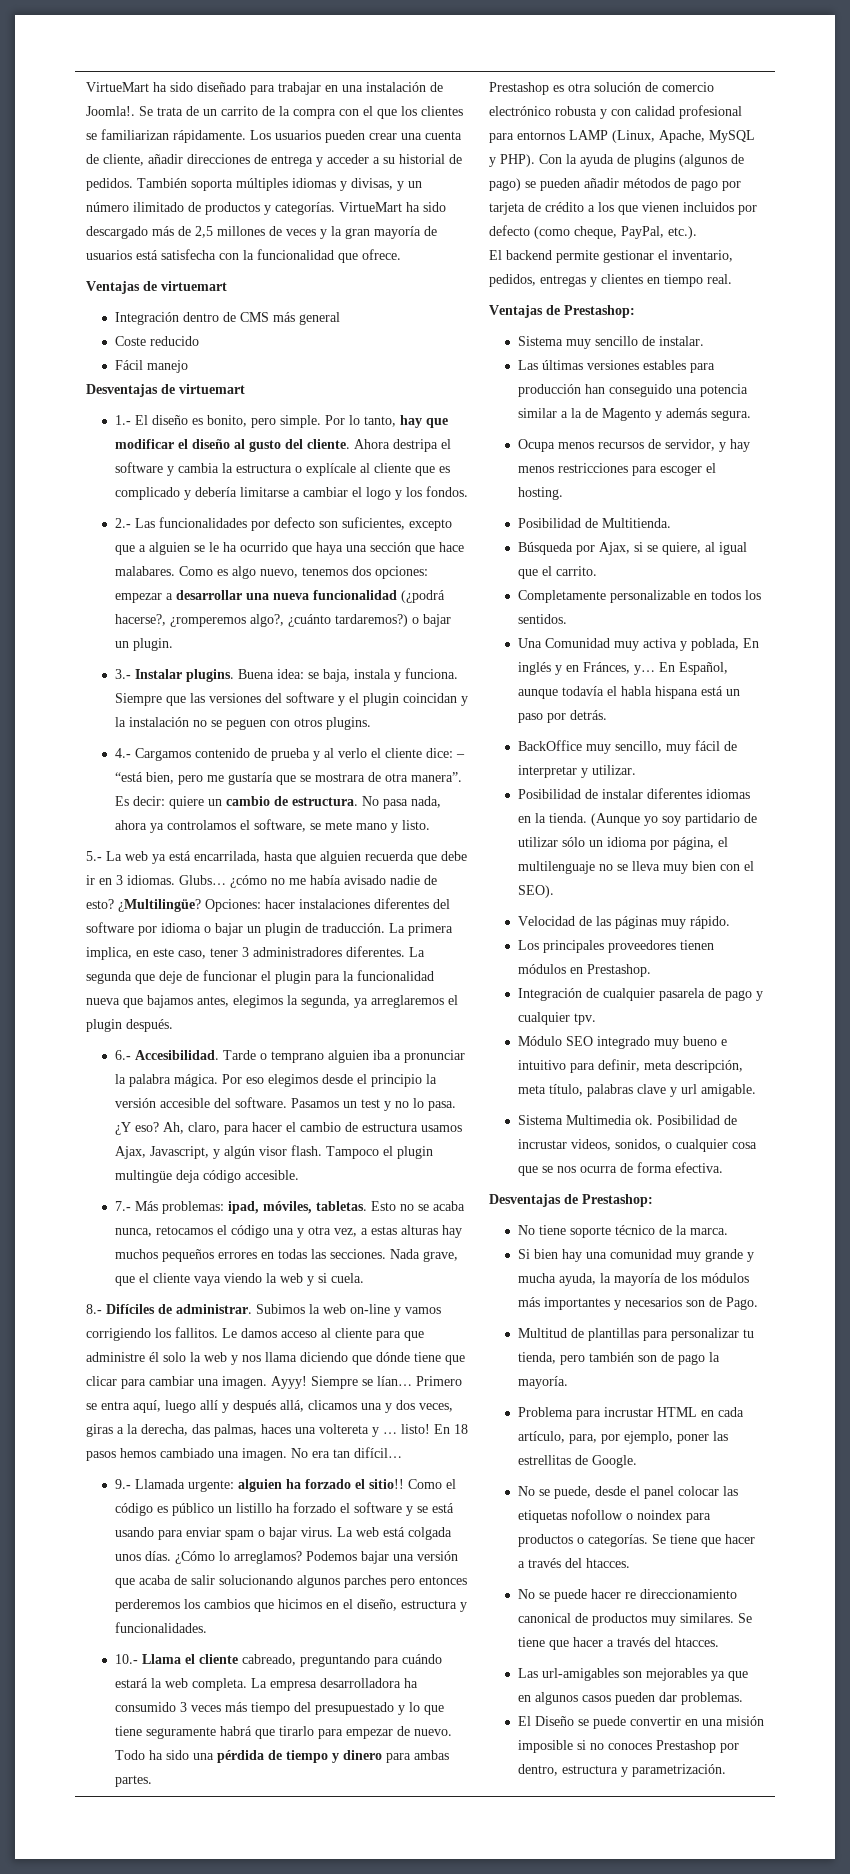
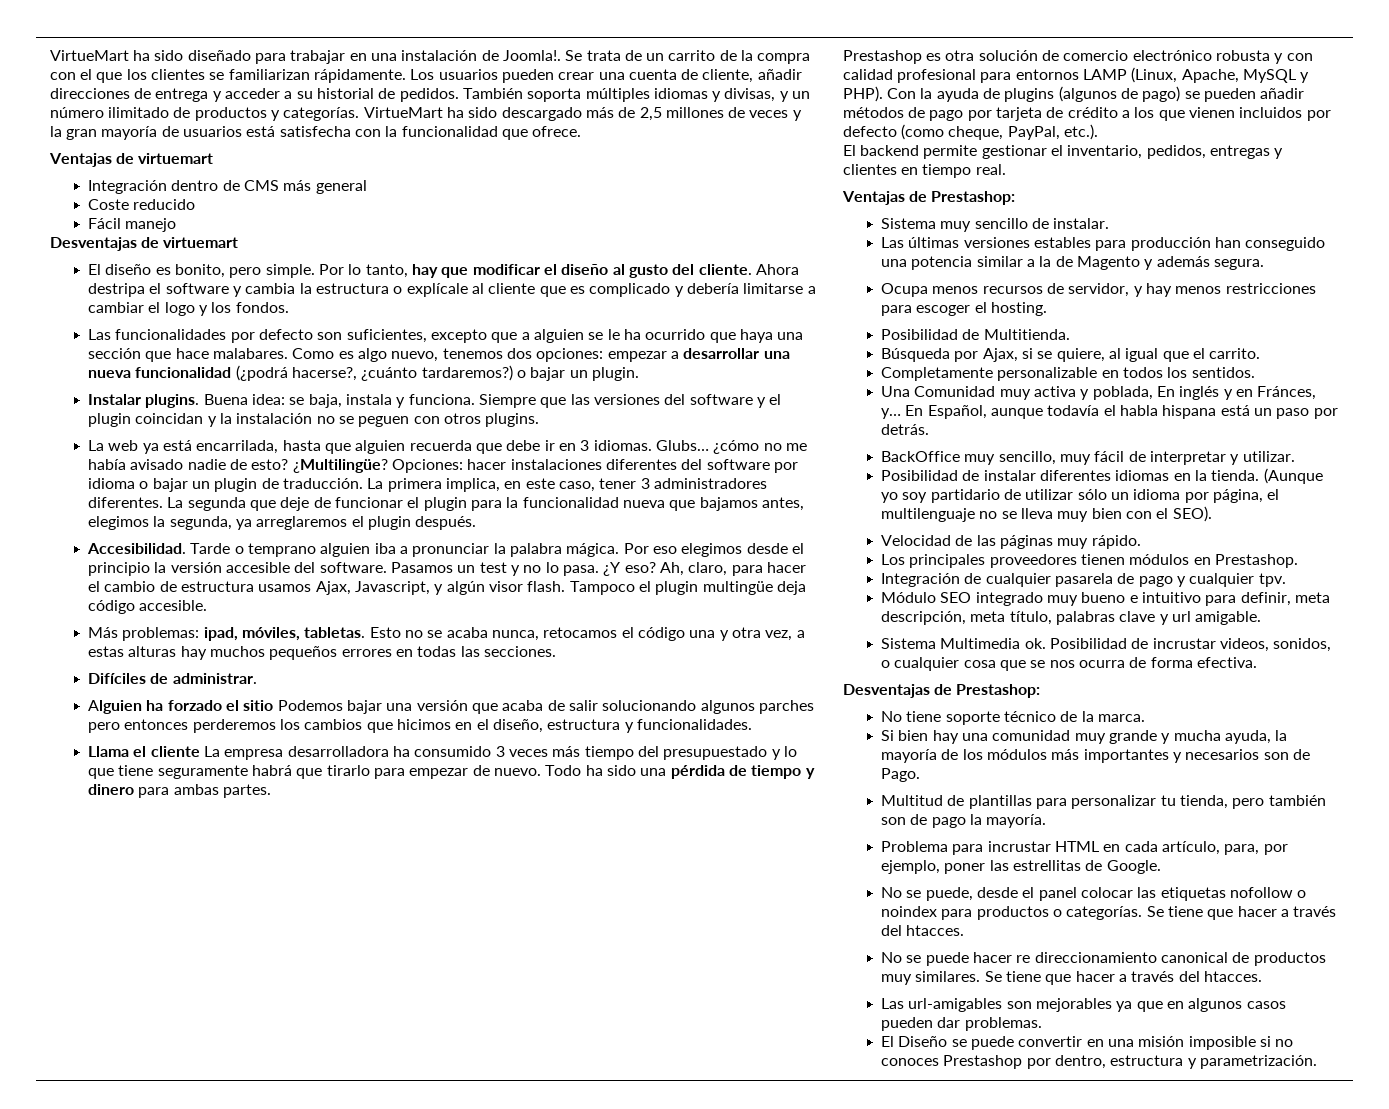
- 1.- El diseño es bonito, pero simple.
+ El diseño es bonito, pero simple.
- 2.- Las funcionalidades por defecto son suficientes, excepto que a alguien se le ha ocurrido que haya una sección que hace malabares.
+ Las funcionalidades por defecto son suficientes, excepto que a alguien se le ha ocurrido que haya una sección que hace malabares.
- Como es algo nuevo, tenemos dos opciones: empezar a desarrollar una nueva funcionalidad (¿podrá hacerse?, ¿romperemos algo?, ¿cuánto tardaremos?) o bajar un plugin.
+ Como es algo nuevo, tenemos dos opciones: empezar a desarrollar una nueva funcionalidad (¿podrá hacerse?, ¿cuánto tardaremos?) o bajar un plugin.
- 3.- Instalar plugins.
+ Instalar plugins.
- 4.- Cargamos contenido de prueba y al verlo el cliente dice: – “está bien, pero me gustaría que se mostrara de otra manera”. Es decir: quiere un cambio de estructura. No pasa nada, ahora ya controlamos el software, se mete mano y listo.
- 5.- La web ya está encarrilada, hasta que alguien recuerda que debe ir en 3 idiomas.
+ La web ya está encarrilada, hasta que alguien recuerda que debe ir en 3 idiomas.
- 6.- Accesibilidad.
+ Accesibilidad.
- 7.- Más problemas: ipad, móviles, tabletas.
+ Más problemas: ipad, móviles, tabletas.
- Esto no se acaba nunca, retocamos el código una y otra vez, a estas alturas hay muchos pequeños errores en todas las secciones. Nada grave, que el cliente vaya viendo la web y si cuela.
- 8.- Difíciles de administrar. Subimos la web on-line y vamos corrigiendo los fallitos. Le damos acceso al cliente para que administre él solo la web y nos llama diciendo que dónde tiene que clicar para cambiar una imagen. Ayyy! Siempre se lían… Primero se entra aquí, luego allí y después allá, clicamos una y dos veces, giras a la derecha, das palmas, haces una voltereta y … listo! En 18 pasos hemos cambiado una imagen. No era tan difícil…
- 9.- Llamada urgente: alguien ha forzado el sitio!! Como el código es público un listillo ha forzado el software y se está usando para enviar spam o bajar virus. La web está colgada unos días. ¿Cómo lo arreglamos? Podemos bajar una versión que acaba de salir solucionando algunos parches pero entonces perderemos los cambios que hicimos en el diseño, estructura y funcionalidades.
+ Esto no se acaba nunca, retocamos el código una y otra vez, a estas alturas hay muchos pequeños errores en todas las secciones.
+ Difíciles de administrar.
+ Alguien ha forzado el sitio Podemos bajar una versión que acaba de salir solucionando algunos parches pero entonces perderemos los cambios que hicimos en el diseño, estructura y funcionalidades.
- 10.- Llama el cliente cabreado, preguntando para cuándo estará la web completa. La empresa desarrolladora ha consumido 3 veces más tiempo del presupuestado y lo que tiene seguramente habrá que tirarlo para empezar de nuevo.
+ Llama el cliente La empresa desarrolladora ha consumido 3 veces más tiempo del presupuestado y lo que tiene seguramente habrá que tirarlo para empezar de nuevo.

